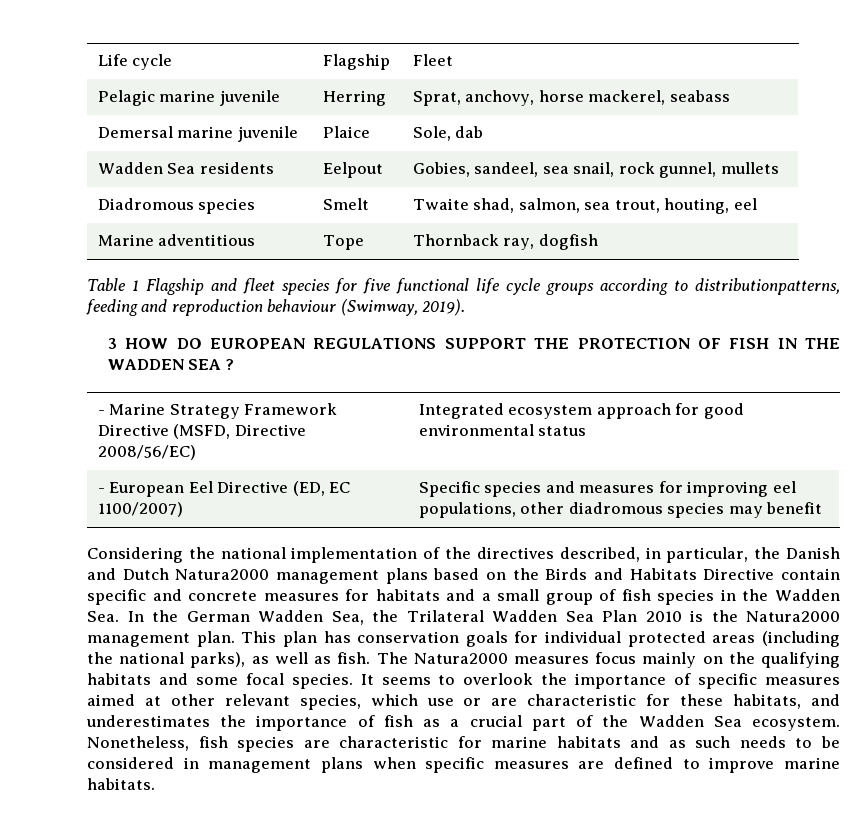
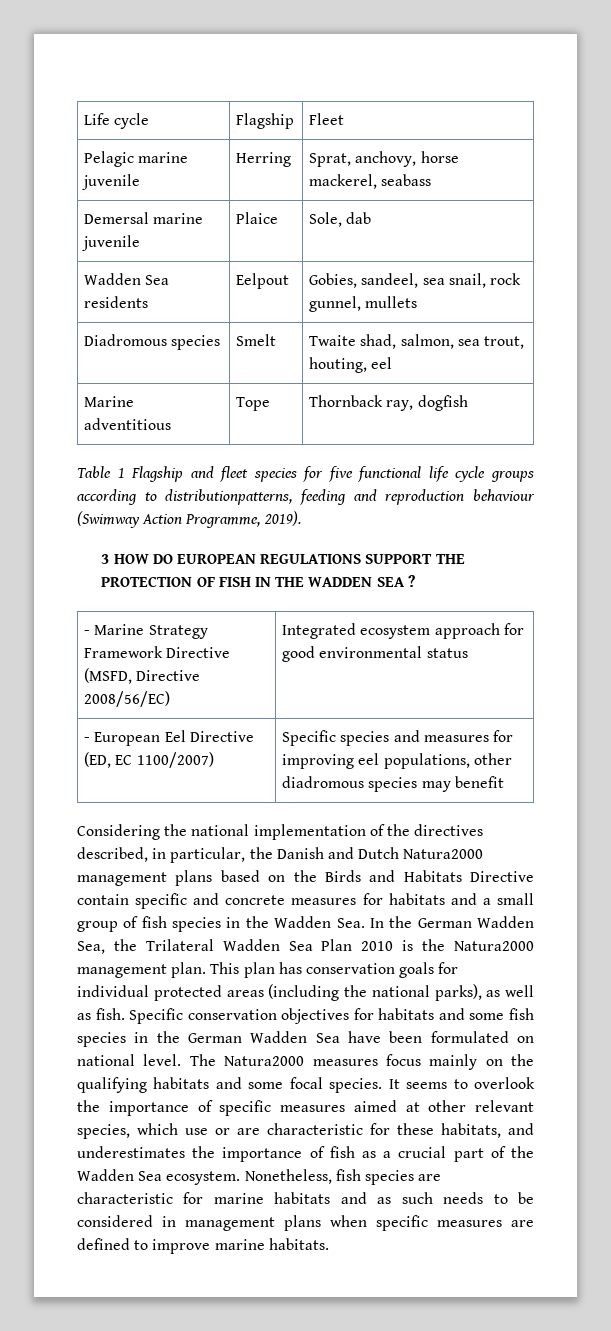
- Table 1 Flagship and fleet species for five functional life cycle groups according to distributionpatterns, feeding and reproduction behaviour (Swimway, 2019).
+ Table 1 Flagship and fleet species for five functional life cycle groups according to distributionpatterns, feeding and reproduction behaviour (Swimway Action Programme, 2019).
+ Specific conservation objectives for habitats and some fish species in the German Wadden Sea have been formulated on national level.

